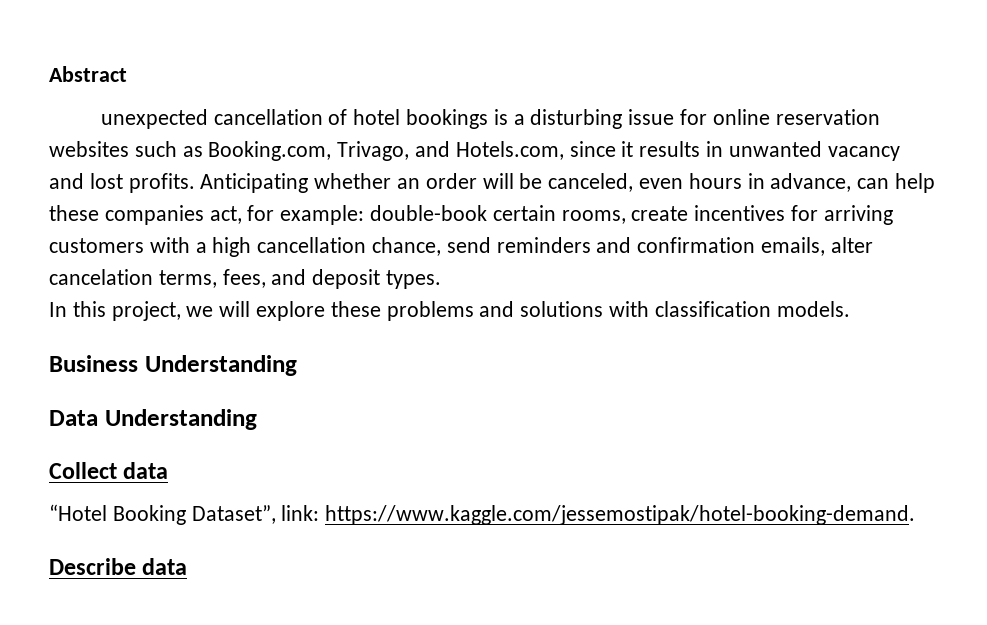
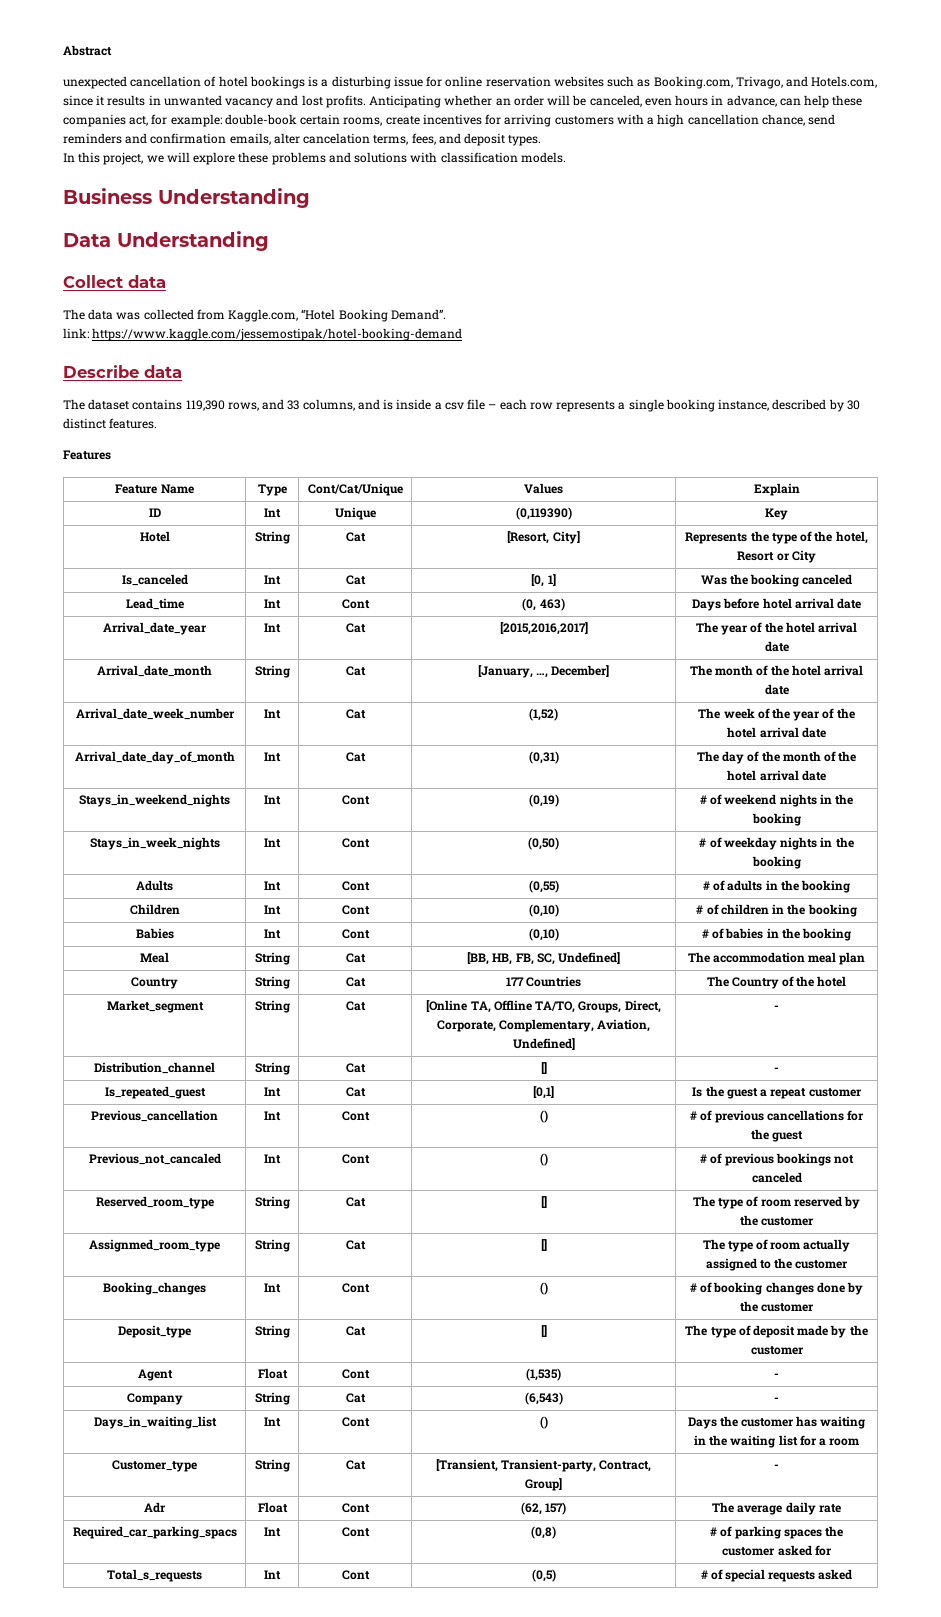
- “Hotel Booking Dataset”, link: https://www.kaggle.com/jessemostipak/hotel-booking-demand.
+ The data was collected from Kaggle.com, “Hotel Booking Demand”.
+ link: https://www.kaggle.com/jessemostipak/hotel-booking-demand
  Describe data
+ The dataset contains 119,390 rows, and 33 columns, and is inside a csv file – each row represents a single booking instance, described by 30 distinct features.
+ Features
+ Feature Name | Type | Cont/Cat/Unique | Values | Explain
+ ID | Int | Unique | (0,119390) | Key
+ Hotel | String | Cat | [Resort, City] | Represents the type of the hotel, Resort or City
+ Is_canceled | Int | Cat | [0, 1] | Was the booking canceled
+ Lead_time | Int | Cont | (0, 463) | Days before hotel arrival date
+ Arrival_date_year | Int | Cat | [2015,2016,2017] | The year of the hotel arrival date
+ Arrival_date_month | String | Cat | [January, …, December] | The month of the hotel arrival date
+ Arrival_date_week_number | Int | Cat | (1,52) | The week of the year of the hotel arrival date
+ Arrival_date_day_of_month | Int | Cat | (0,31) | The day of the month of the hotel arrival date
+ Stays_in_weekend_nights | Int | Cont | (0,19) | # of weekend nights in the booking
+ Stays_in_week_nights | Int | Cont | (0,50) | # of weekday nights in the booking
+ Adults | Int | Cont | (0,55) | # of adults in the booking
+ Children | Int | Cont | (0,10) | # of children in the booking
+ Babies | Int | Cont | (0,10) | # of babies in the booking
+ Meal | String | Cat | [BB, HB, FB, SC, Undefined] | The accommodation meal plan
+ Country | String | Cat | 177 Countries | The Country of the hotel
+ Market_segment | String | Cat | [Online TA, Offline TA/TO, Groups, Direct, Corporate, Complementary, Aviation, Undefined] | -
+ Distribution_channel | String | Cat | [] | -
+ Is_repeated_guest | Int | Cat | [0,1] | Is the guest a repeat customer
+ Previous_cancellation | Int | Cont | () | # of previous cancellations for the guest
+ Previous_not_cancaled | Int | Cont | () | # of previous bookings not canceled
+ Reserved_room_type | String | Cat | [] | The type of room reserved by the customer
+ Assignmed_room_type | String | Cat | [] | The type of room actually assigned to the customer
+ Booking_changes | Int | Cont | () | # of booking changes done by the customer
+ Deposit_type | String | Cat | [] | The type of deposit made by the customer
+ Agent | Float | Cont | (1,535) | -
+ Company | String | Cat | (6,543) | -
+ Days_in_waiting_list | Int | Cont | () | Days the customer has waiting in the waiting list for a room
+ Customer_type | String | Cat | [Transient, Transient-party, Contract, Group] | -
+ Adr | Float | Cont | (62, 157) | The average daily rate
+ Required_car_parking_spacs | Int | Cont | (0,8) | # of parking spaces the customer asked for
+ Total_s_requests | Int | Cont | (0,5) | # of special requests asked

